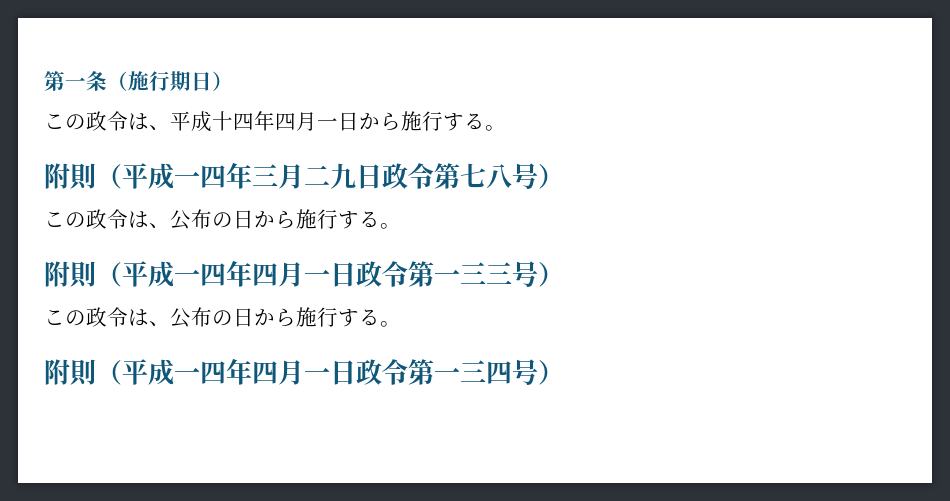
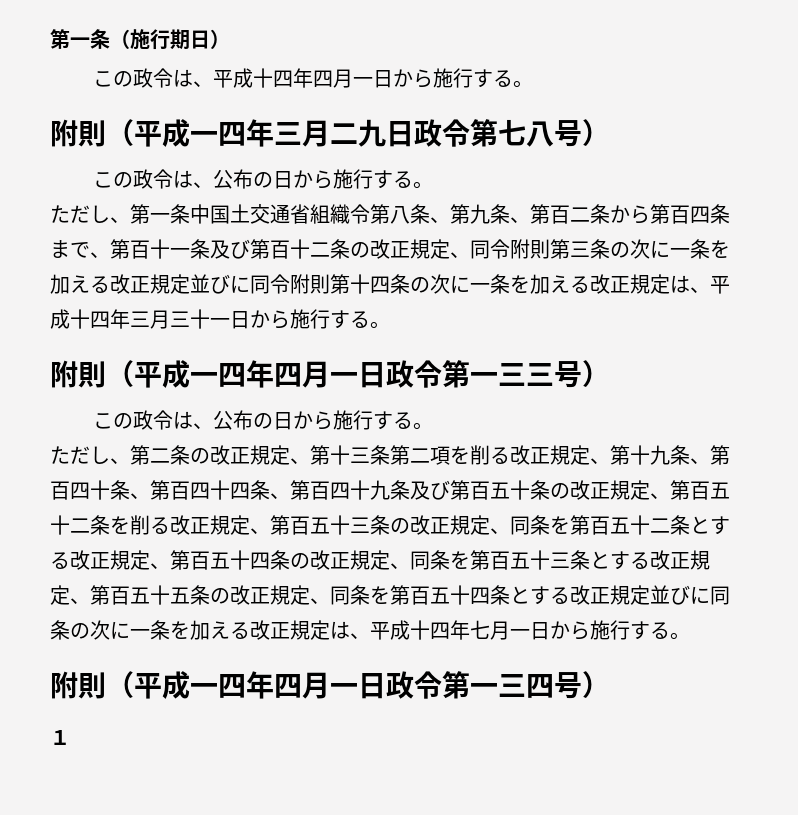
+ ただし、第一条中国土交通省組織令第八条、第九条、第百二条から第百四条まで、第百十一条及び第百十二条の改正規定、同令附則第三条の次に一条を加える改正規定並びに同令附則第十四条の次に一条を加える改正規定は、平成十四年三月三十一日から施行する。
+ ただし、第二条の改正規定、第十三条第二項を削る改正規定、第十九条、第百四十条、第百四十四条、第百四十九条及び第百五十条の改正規定、第百五十二条を削る改正規定、第百五十三条の改正規定、同条を第百五十二条とする改正規定、第百五十四条の改正規定、同条を第百五十三条とする改正規定、第百五十五条の改正規定、同条を第百五十四条とする改正規定並びに同条の次に一条を加える改正規定は、平成十四年七月一日から施行する。
+ １

